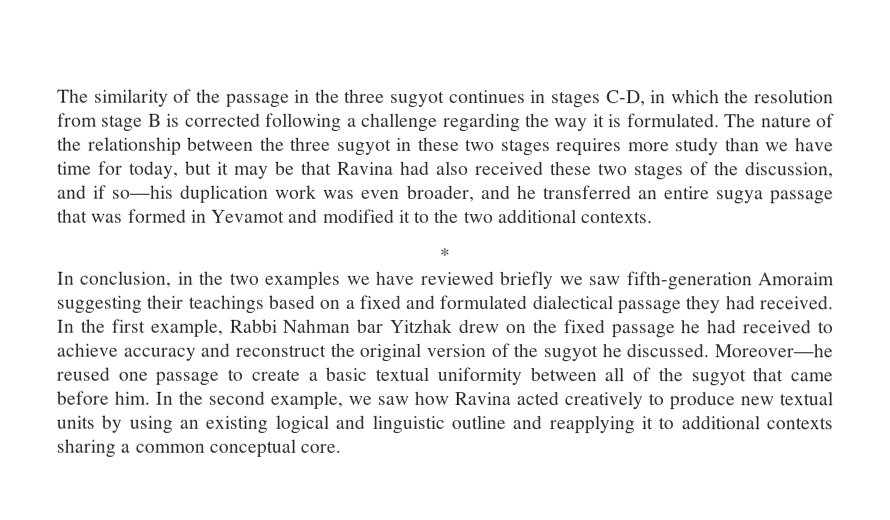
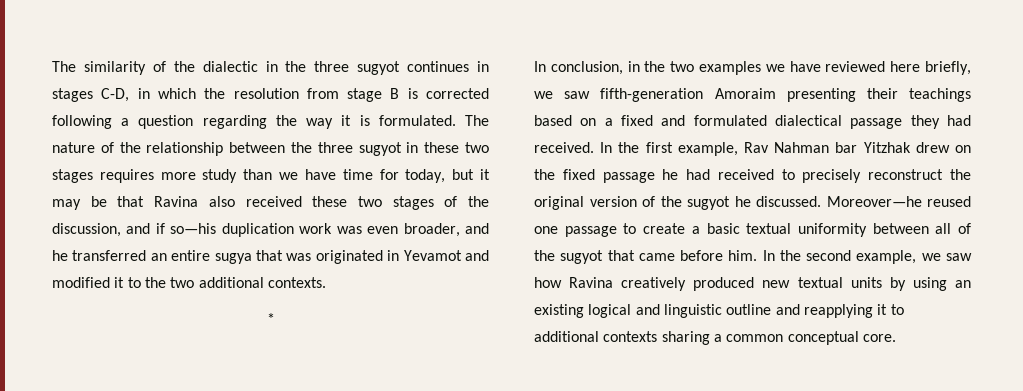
- The similarity of the passage in the three sugyot continues in stages C-D, in which the resolution from stage B is corrected following a challenge regarding the way it is formulated.
+ The similarity of the dialectic in the three sugyot continues in stages C-D, in which the resolution from stage B is corrected following a question regarding the way it is formulated.
- The nature of the relationship between the three sugyot in these two stages requires more study than we have time for today, but it may be that Ravina had also received these two stages of the discussion, and if so—his duplication work was even broader, and he transferred an entire sugya passage that was formed in Yevamot and modified it to the two additional contexts.
+ The nature of the relationship between the three sugyot in these two stages requires more study than we have time for today, but it may be that Ravina also received these two stages of the discussion, and if so—his duplication work was even broader, and he transferred an entire sugya that was originated in Yevamot and modified it to the two additional contexts.
- In conclusion, in the two examples we have reviewed briefly we saw fifth-generation Amoraim suggesting their teachings based on a fixed and formulated dialectical passage they had received.
+ In conclusion, in the two examples we have reviewed here briefly, we saw fifth-generation Amoraim presenting their teachings based on a fixed and formulated dialectical passage they had received.
- In the first example, Rabbi Nahman bar Yitzhak drew on the fixed passage he had received to achieve accuracy and reconstruct the original version of the sugyot he discussed.
+ In the first example, Rav Nahman bar Yitzhak drew on the fixed passage he had received to precisely reconstruct the original version of the sugyot he discussed.
- In the second example, we saw how Ravina acted creatively to produce new textual units by using an existing logical and linguistic outline and reapplying it to additional contexts sharing a common conceptual core.
+ In the second example, we saw how Ravina creatively produced new textual units by using an existing logical and linguistic outline and reapplying it to additional contexts sharing a common conceptual core.

